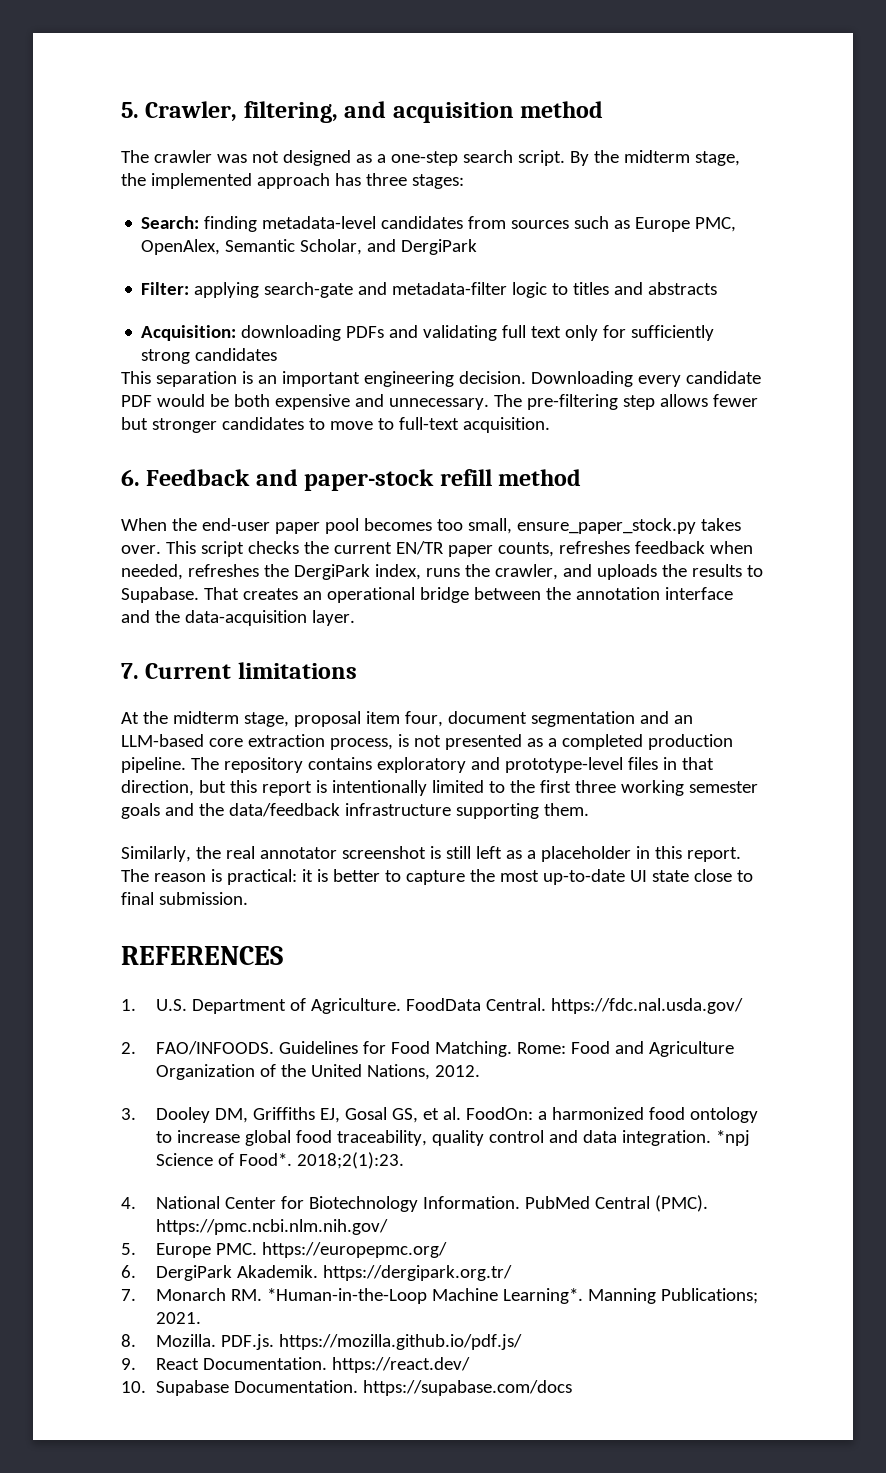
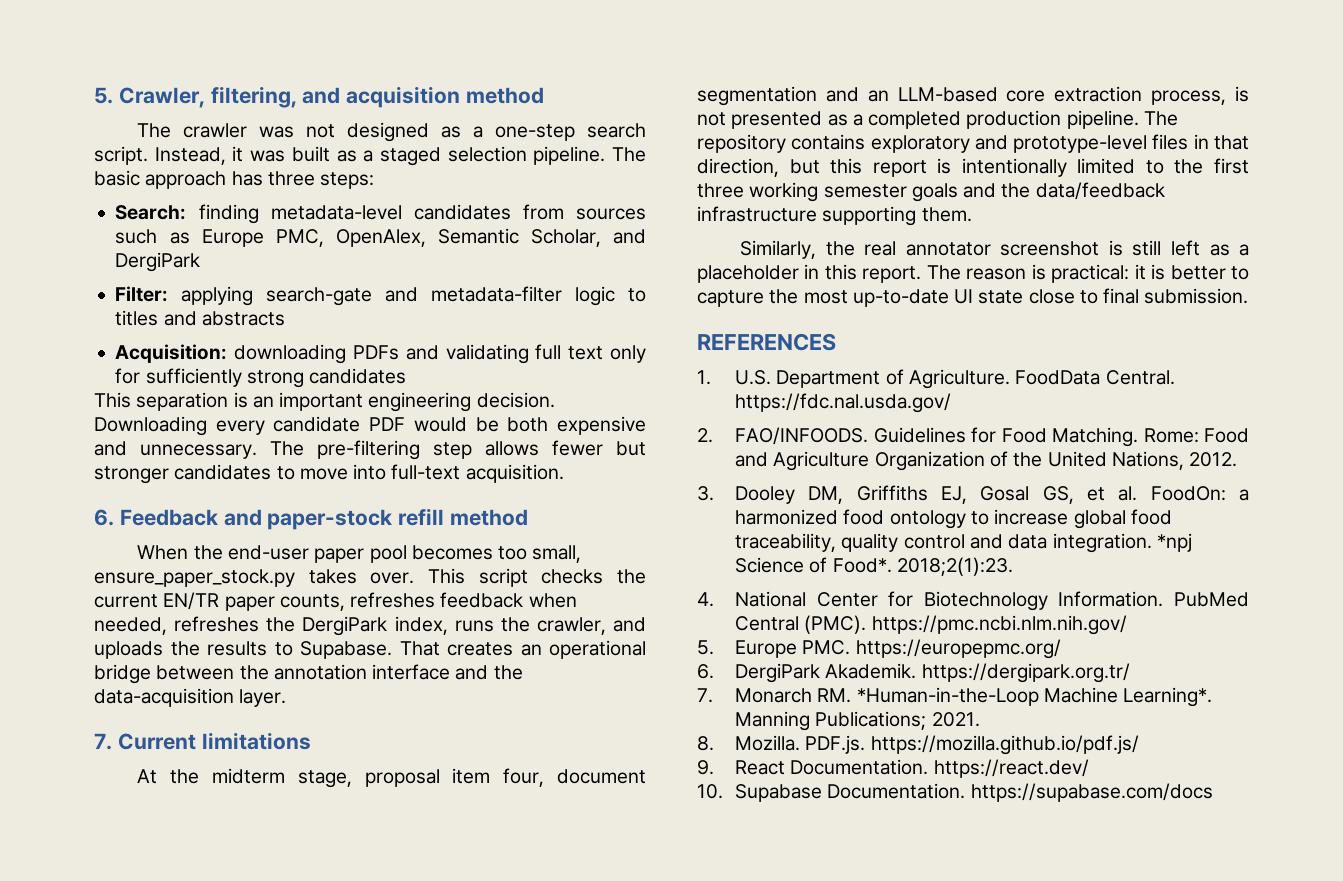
- By the midterm stage, the implemented approach has three stages:
+ Instead, it was built as a staged selection pipeline. The basic approach has three steps:
- The pre-filtering step allows fewer but stronger candidates to move to full-text acquisition.
+ The pre-filtering step allows fewer but stronger candidates to move into full-text acquisition.

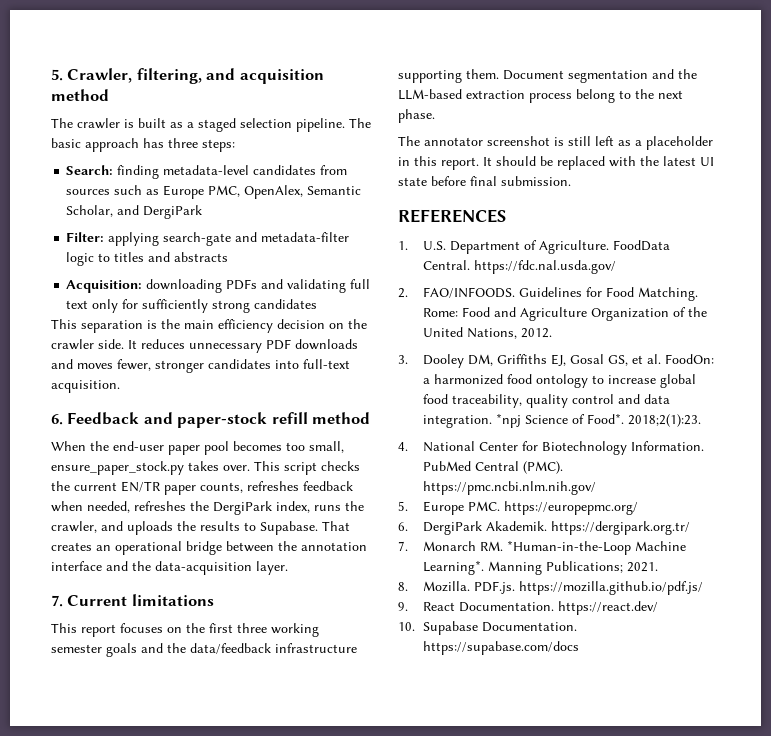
- The crawler was not designed as a one-step search script. Instead, it was built as a staged selection pipeline.
+ The crawler is built as a staged selection pipeline.
- This separation is an important engineering decision. Downloading every candidate PDF would be both expensive and unnecessary. The pre-filtering step allows fewer but stronger candidates to move into full-text acquisition.
+ This separation is the main efficiency decision on the crawler side. It reduces unnecessary PDF downloads and moves fewer, stronger candidates into full-text acquisition.
- At the midterm stage, proposal item four, document segmentation and an LLM-based core extraction process, is not presented as a completed production pipeline. The repository contains exploratory and prototype-level files in that direction, but this report is intentionally limited to the first three working semester goals and the data/feedback infrastructure supporting them.
- Similarly, the real annotator screenshot is still left as a placeholder in this report.
+ This report focuses on the first three working semester goals and the data/feedback infrastructure supporting them. Document segmentation and the LLM-based extraction process belong to the next phase.
+ The annotator screenshot is still left as a placeholder in this report.
- The reason is practical: it is better to capture the most up-to-date UI state close to final submission.
+ It should be replaced with the latest UI state before final submission.

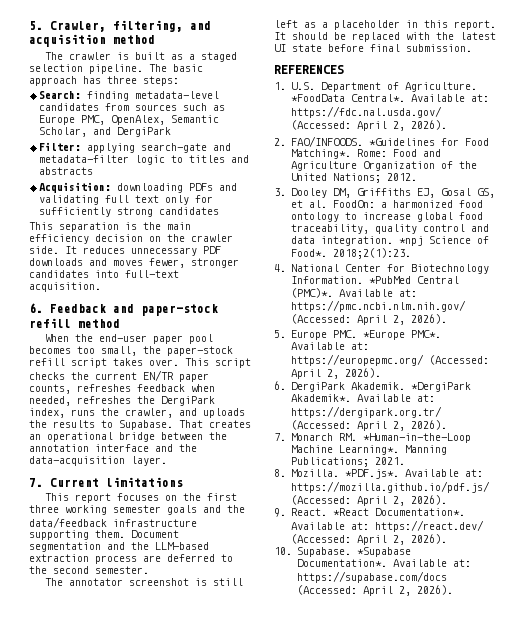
- When the end-user paper pool becomes too small, ensure_paper_stock.py takes over.
+ When the end-user paper pool becomes too small, the paper-stock refill script takes over.
- Document segmentation and the LLM-based extraction process belong to the next phase.
+ Document segmentation and the LLM-based extraction process are deferred to the second semester.
- FoodData Central. https://fdc.nal.usda.gov/
+ *FoodData Central*. Available at: https://fdc.nal.usda.gov/ (Accessed: April 2, 2026).
- Guidelines for Food Matching.
+ *Guidelines for Food Matching*.
- Rome: Food and Agriculture Organization of the United Nations, 2012.
+ Rome: Food and Agriculture Organization of the United Nations; 2012.
- PubMed Central (PMC). https://pmc.ncbi.nlm.nih.gov/
- 5. Europe PMC. https://europepmc.org/
- 6. DergiPark Akademik. https://dergipark.org.tr/
+ *PubMed Central (PMC)*. Available at: https://pmc.ncbi.nlm.nih.gov/ (Accessed: April 2, 2026).
+ 5. Europe PMC. *Europe PMC*. Available at: https://europepmc.org/ (Accessed: April 2, 2026).
+ 6. DergiPark Akademik. *DergiPark Akademik*. Available at: https://dergipark.org.tr/ (Accessed: April 2, 2026).
- PDF.js. https://mozilla.github.io/pdf.js/
- 9. React Documentation. https://react.dev/
- 10. Supabase Documentation. https://supabase.com/docs
+ *PDF.js*. Available at: https://mozilla.github.io/pdf.js/ (Accessed: April 2, 2026).
+ 9. React. *React Documentation*. Available at: https://react.dev/ (Accessed: April 2, 2026).
+ 10. Supabase. *Supabase Documentation*. Available at: https://supabase.com/docs (Accessed: April 2, 2026).

